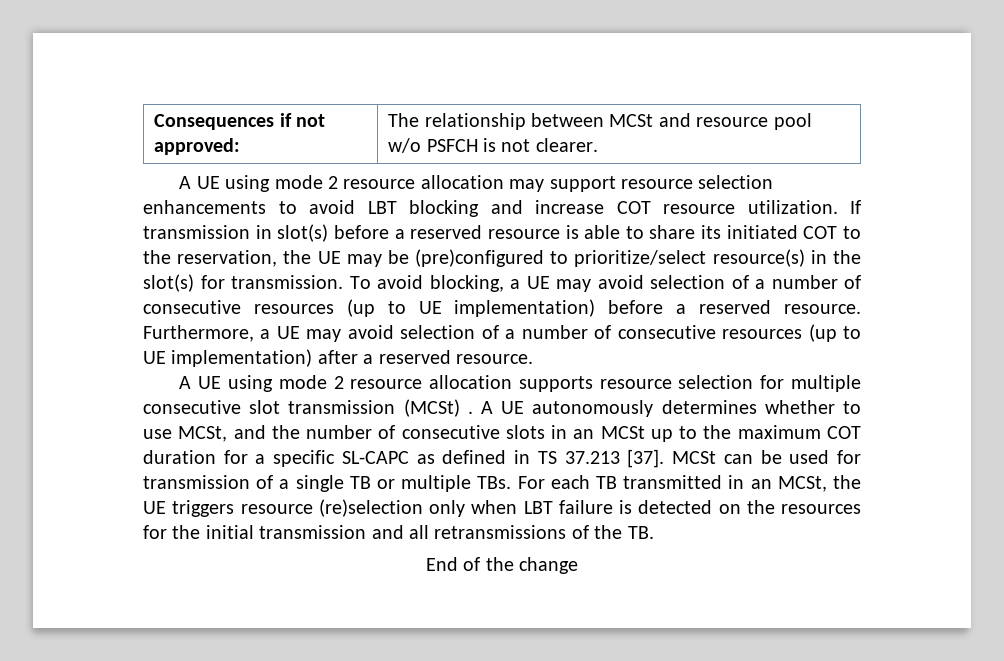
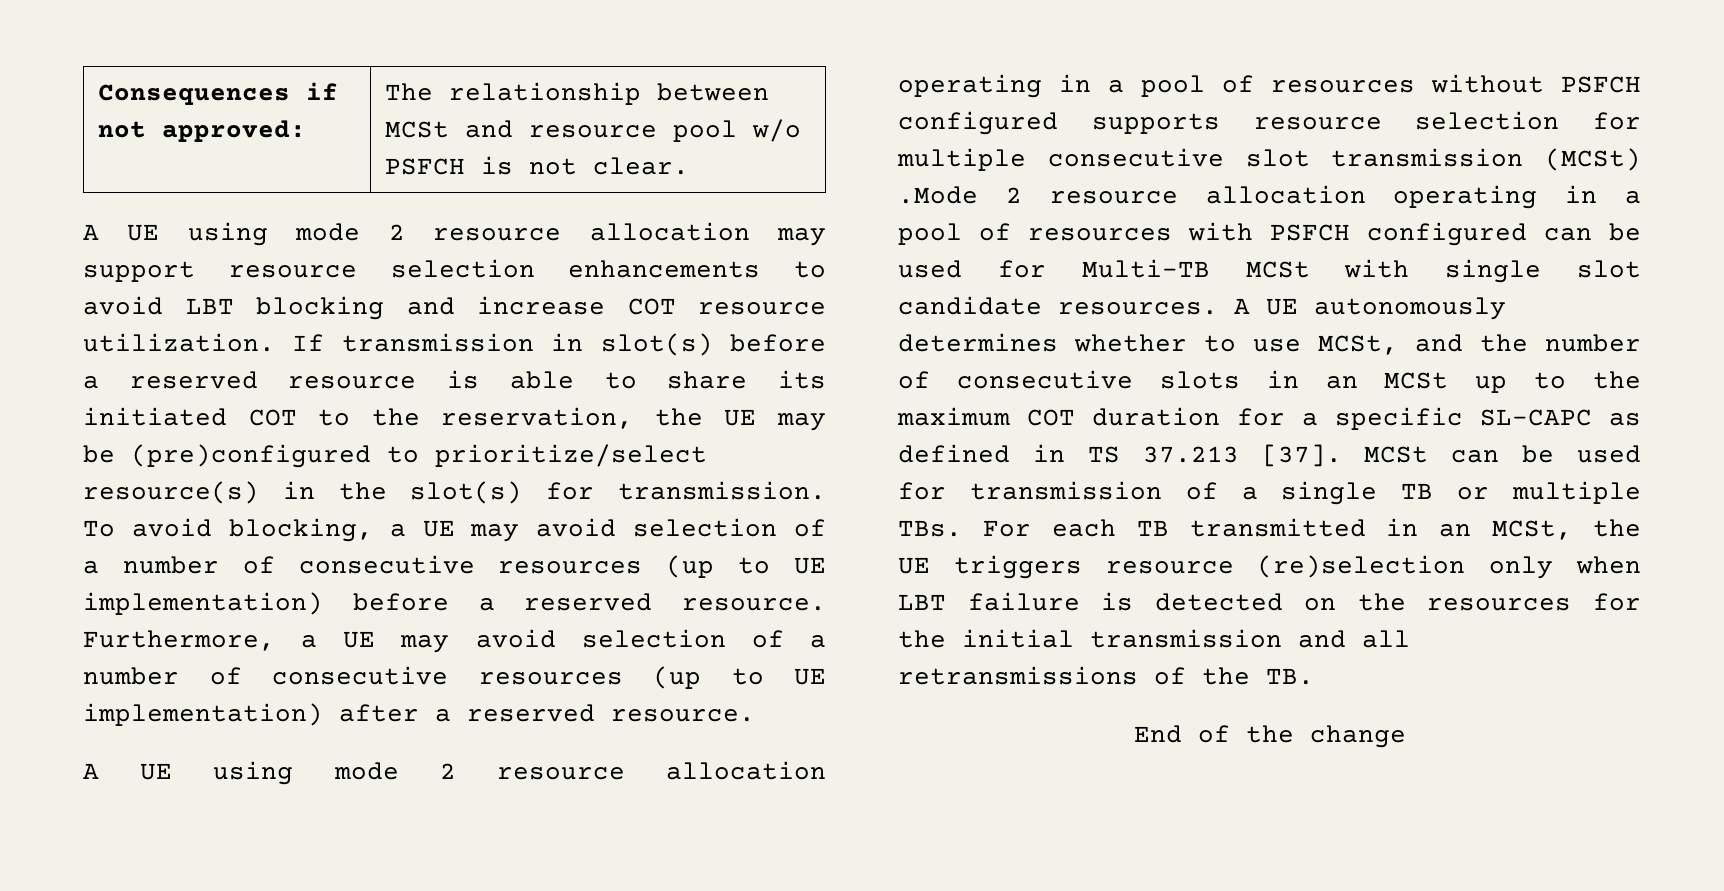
- Consequences if not approved: | The relationship between MCSt and resource pool w/o PSFCH is not clearer.
+ Consequences if not approved: | The relationship between MCSt and resource pool w/o PSFCH is not clear.
- A UE using mode 2 resource allocation supports resource selection for multiple consecutive slot transmission (MCSt) .
+ A UE using mode 2 resource allocation operating in a pool of resources without PSFCH configured supports resource selection for multiple consecutive slot transmission (MCSt) .Mode 2 resource allocation operating in a pool of resources with PSFCH configured can be used for Multi-TB MCSt with single slot candidate resources.

